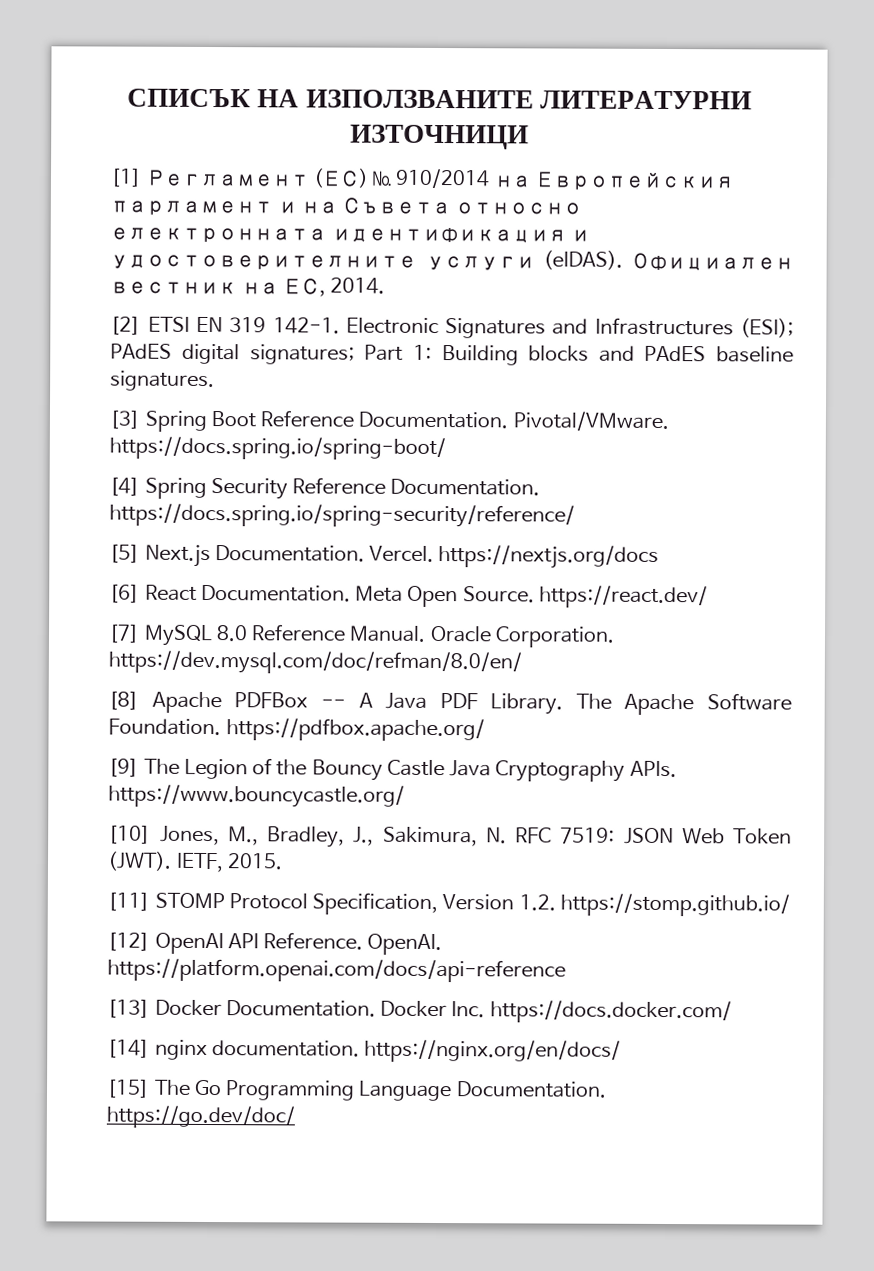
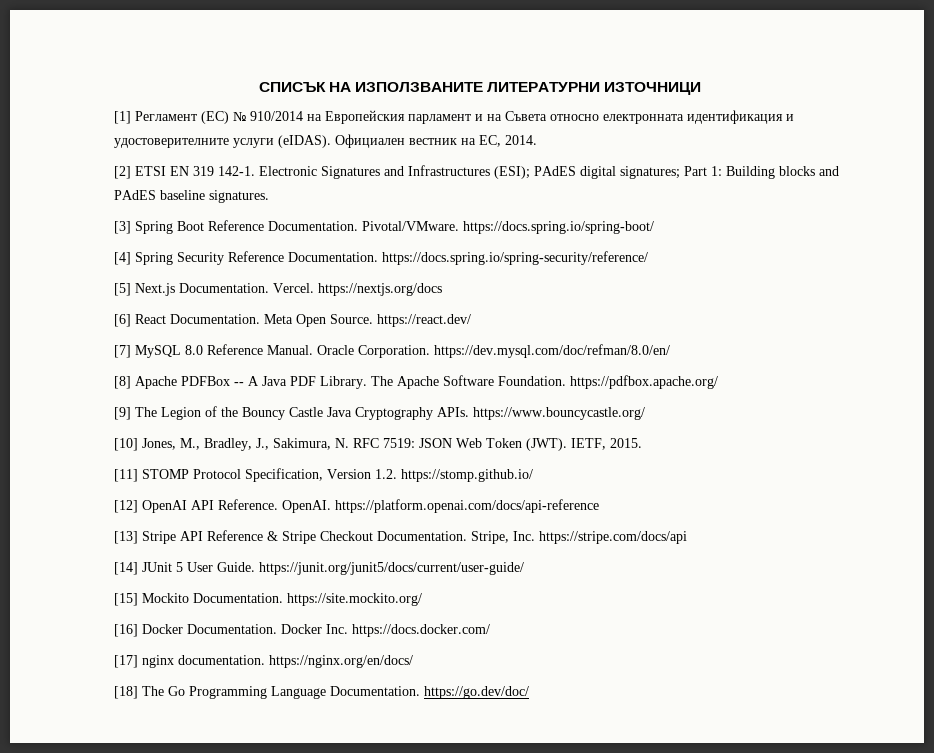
- [13] Docker Documentation.
+ [13] Stripe API Reference & Stripe Checkout Documentation. Stripe, Inc. https://stripe.com/docs/api
+ [14] JUnit 5 User Guide. https://junit.org/junit5/docs/current/user-guide/
+ [15] Mockito Documentation. https://site.mockito.org/
+ [16] Docker Documentation.
- [14] nginx documentation. https://nginx.org/en/docs/
+ [17] nginx documentation. https://nginx.org/en/docs/
- [15] The Go Programming Language Documentation. https://go.dev/doc/
+ [18] The Go Programming Language Documentation. https://go.dev/doc/

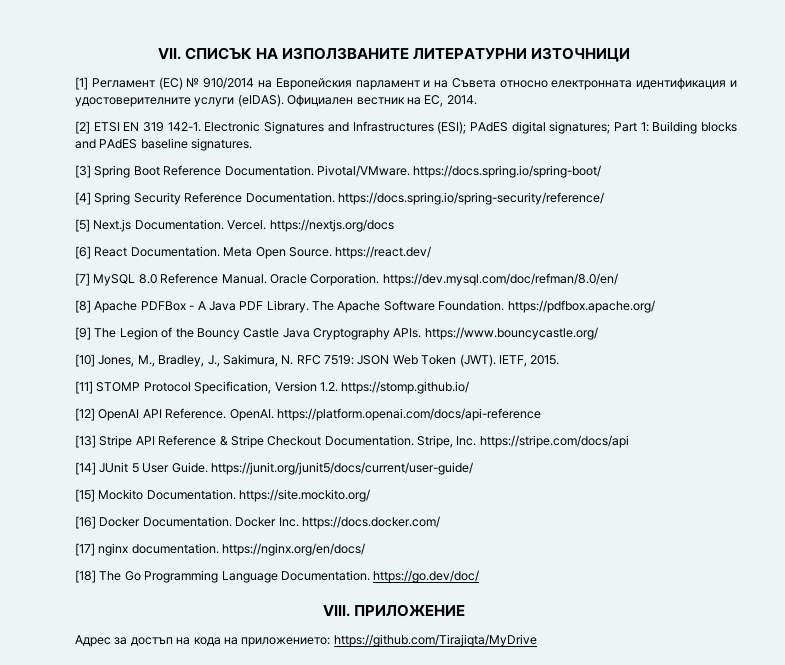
- СПИСЪК НА ИЗПОЛЗВАНИТЕ ЛИТЕРАТУРНИ ИЗТОЧНИЦИ
+ VII. СПИСЪК НА ИЗПОЛЗВАНИТЕ ЛИТЕРАТУРНИ ИЗТОЧНИЦИ
- [8] Apache PDFBox -- A Java PDF Library.
+ [8] Apache PDFBox - A Java PDF Library.
+ VIII. ПРИЛОЖЕНИЕ
+ Адрес за достъп на кода на приложението: https://github.com/Tirajiqta/MyDrive

